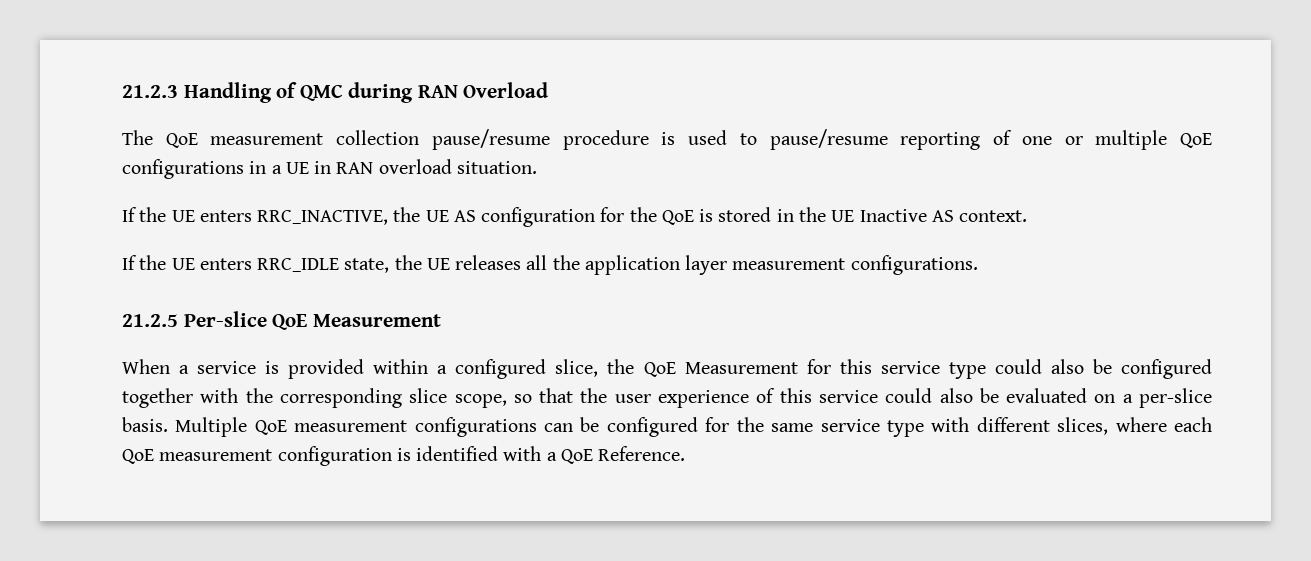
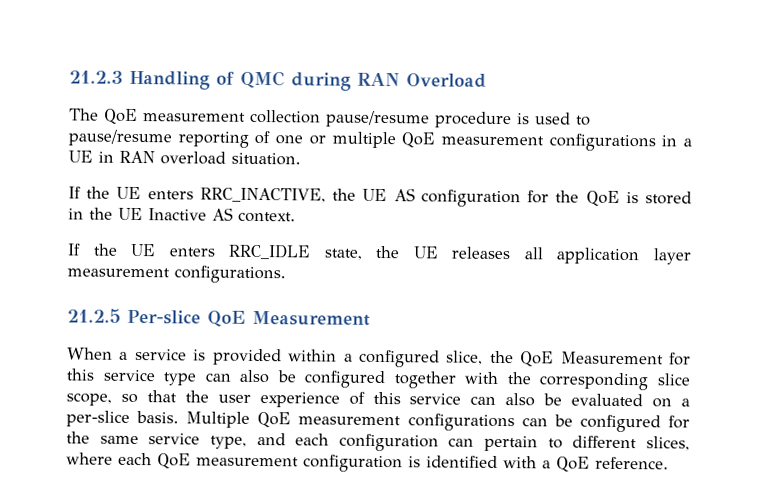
- The QoE measurement collection pause/resume procedure is used to pause/resume reporting of one or multiple QoE configurations in a UE in RAN overload situation.
+ The QoE measurement collection pause/resume procedure is used to pause/resume reporting of one or multiple QoE measurement configurations in a UE in RAN overload situation.
- If the UE enters RRC_IDLE state, the UE releases all the application layer measurement configurations.
+ If the UE enters RRC_IDLE state, the UE releases all application layer measurement configurations.
- When a service is provided within a configured slice, the QoE Measurement for this service type could also be configured together with the corresponding slice scope, so that the user experience of this service could also be evaluated on a per-slice basis.
+ When a service is provided within a configured slice, the QoE Measurement for this service type can also be configured together with the corresponding slice scope, so that the user experience of this service can also be evaluated on a per-slice basis.
- Multiple QoE measurement configurations can be configured for the same service type with different slices, where each QoE measurement configuration is identified with a QoE Reference.
+ Multiple QoE measurement configurations can be configured for the same service type, and each configuration can pertain to different slices, where each QoE measurement configuration is identified with a QoE reference.

